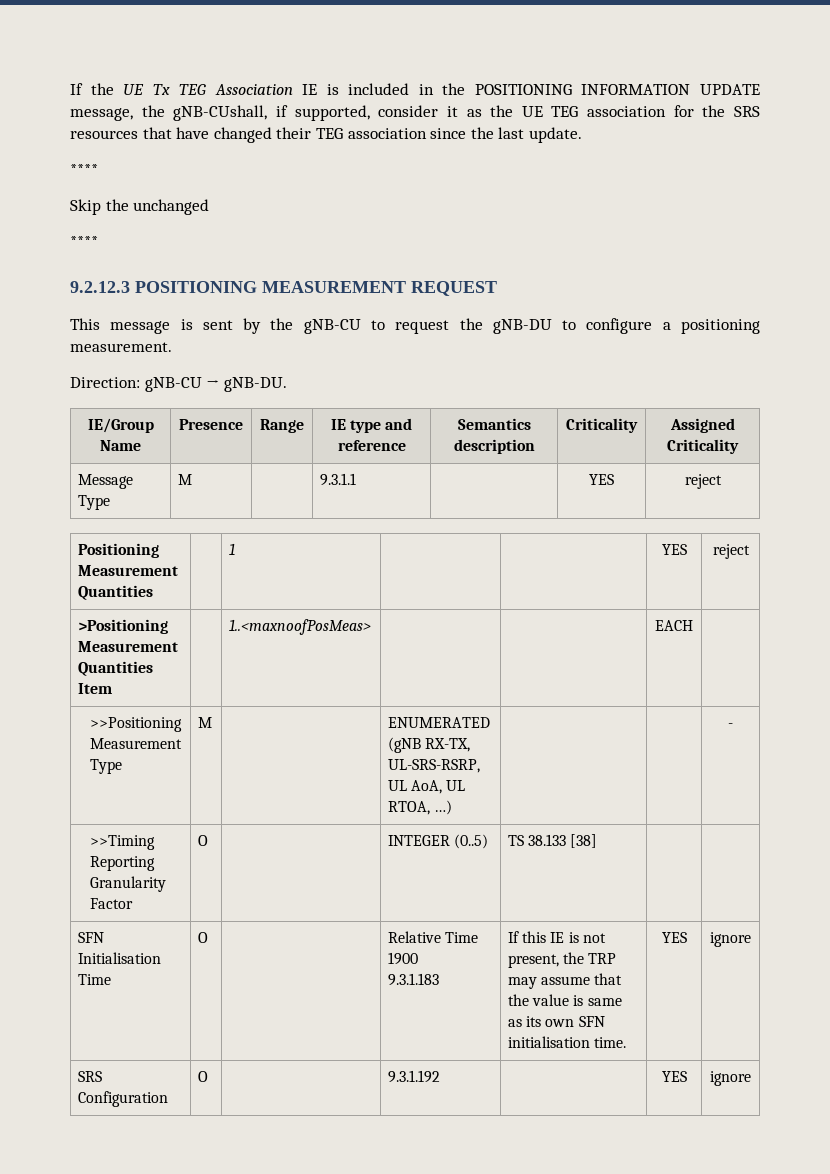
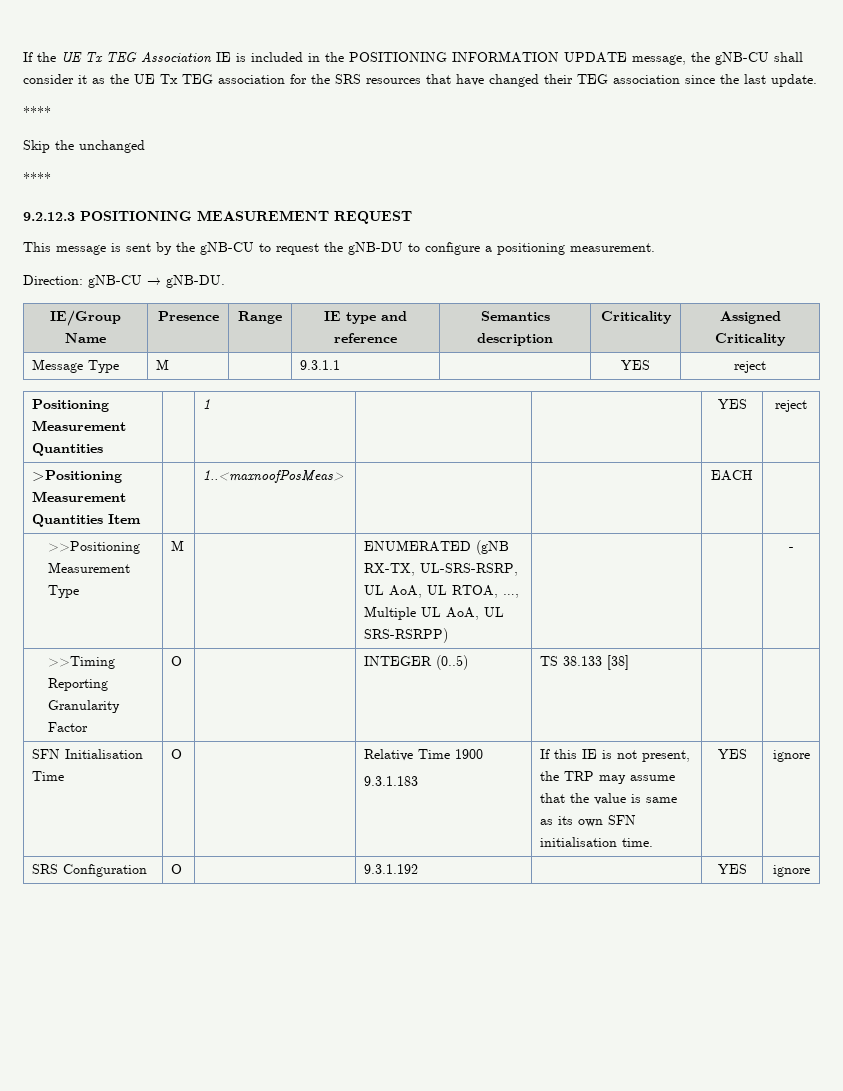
- If the UE Tx TEG Association IE is included in the POSITIONING INFORMATION UPDATE message, the gNB-CUshall, if supported, consider it as the UE TEG association for the SRS resources that have changed their TEG association since the last update.
+ If the UE Tx TEG Association IE is included in the POSITIONING INFORMATION UPDATE message, the gNB-CU shall consider it as the UE Tx TEG association for the SRS resources that have changed their TEG association since the last update.
- >>Positioning Measurement Type | M | | ENUMERATED (gNB RX-TX, UL-SRS-RSRP, UL AoA, UL RTOA, …) | | | -
+ >>Positioning Measurement Type | M | | ENUMERATED (gNB RX-TX, UL-SRS-RSRP, UL AoA, UL RTOA, …, Multiple UL AoA, UL SRS-RSRPP) | | | -

